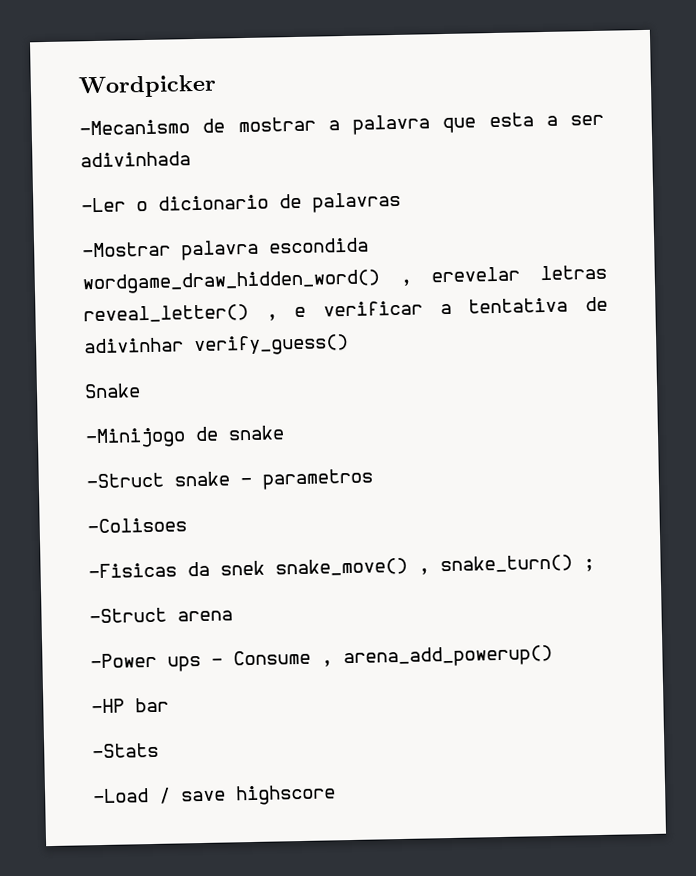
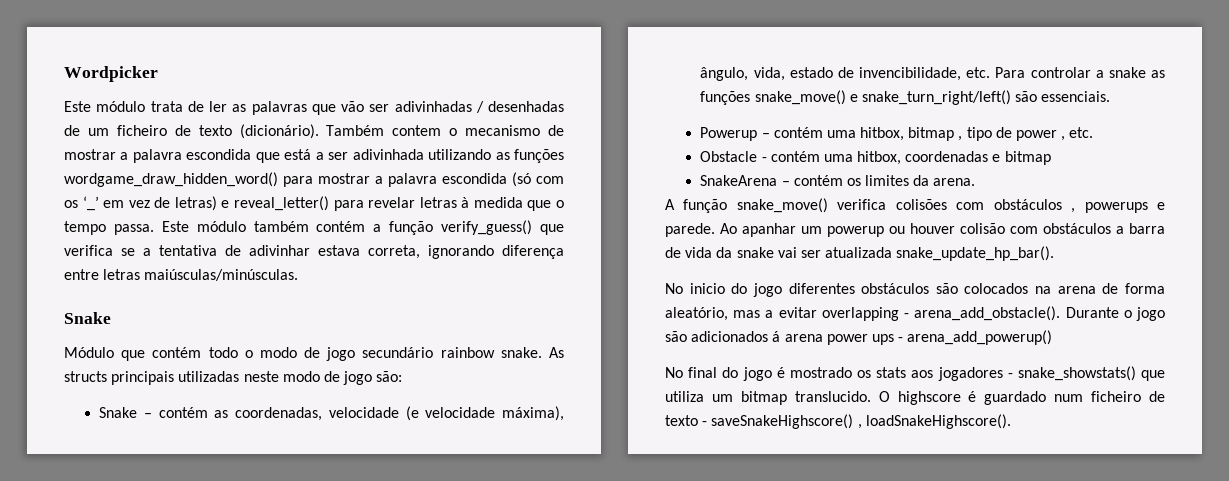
- -Mecanismo de mostrar a palavra que esta a ser adivinhada
- -Ler o dicionario de palavras
- -Mostrar palavra escondida wordgame_draw_hidden_word() , erevelar letras reveal_letter() , e verificar a tentativa de adivinhar verify_guess()
+ Este módulo trata de ler as palavras que vão ser adivinhadas / desenhadas de um ficheiro de texto (dicionário). Também contem o mecanismo de mostrar a palavra escondida que está a ser adivinhada utilizando as funções wordgame_draw_hidden_word() para mostrar a palavra escondida (só com os ‘_’ em vez de letras) e reveal_letter() para revelar letras à medida que o tempo passa. Este módulo também contém a função verify_guess() que verifica se a tentativa de adivinhar estava correta, ignorando diferença entre letras maiúsculas/minúsculas.
  Snake
- -Minijogo de snake
- -Struct snake - parametros
- -Colisoes
- -Fisicas da snek snake_move() , snake_turn() ;
- -Struct arena
- -Power ups - Consume , arena_add_powerup()
+ Módulo que contém todo o modo de jogo secundário rainbow snake. As structs principais utilizadas neste modo de jogo são:
+ Snake – contém as coordenadas, velocidade (e velocidade máxima), ângulo, vida, estado de invencibilidade, etc. Para controlar a snake as funções snake_move() e snake_turn_right/left() são essenciais.
+ Powerup – contém uma hitbox, bitmap , tipo de power , etc.
+ Obstacle - contém uma hitbox, coordenadas e bitmap
+ SnakeArena – contém os limites da arena.
+ A função snake_move() verifica colisões com obstáculos , powerups e parede. Ao apanhar um powerup ou houver colisão com obstáculos a barra de vida da snake vai ser atualizada snake_update_hp_bar().
+ No inicio do jogo diferentes obstáculos são colocados na arena de forma aleatório, mas a evitar overlapping - arena_add_obstacle(). Durante o jogo são adicionados á arena power ups - arena_add_powerup()
- -HP bar
- -Stats
- -Load / save highscore
+ No final do jogo é mostrado os stats aos jogadores - snake_showstats() que utiliza um bitmap translucido. O highscore é guardado num ficheiro de texto - saveSnakeHighscore() , loadSnakeHighscore().

